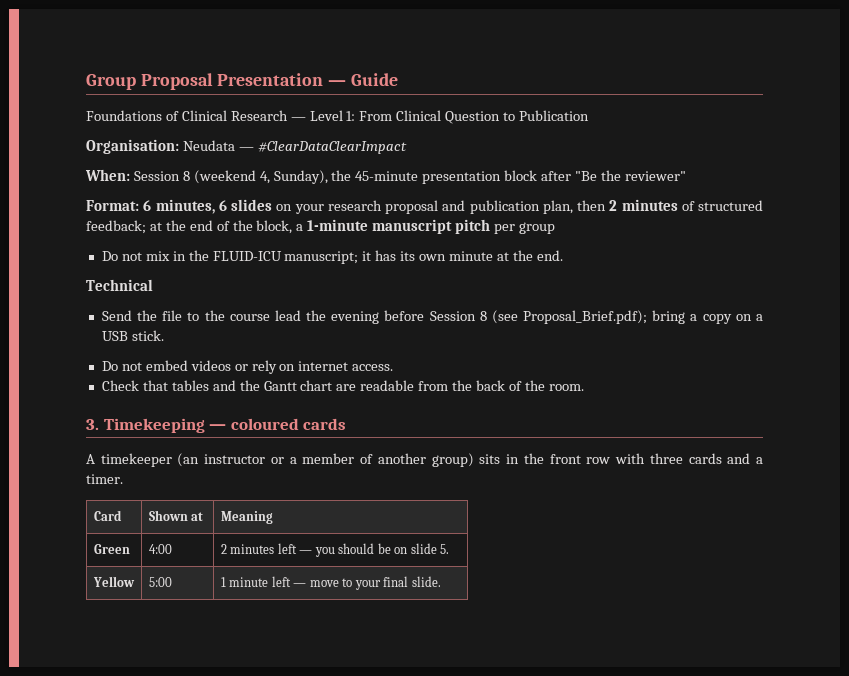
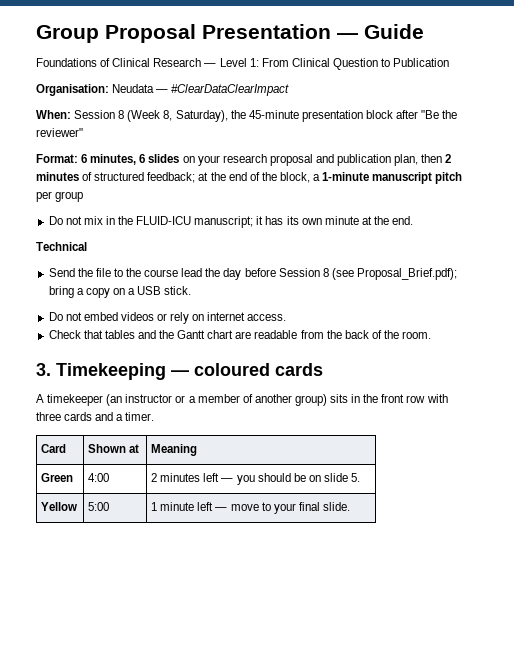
- When: Session 8 (weekend 4, Sunday), the 45-minute presentation block after "Be the reviewer"
+ When: Session 8 (Week 8, Saturday), the 45-minute presentation block after "Be the reviewer"
- Send the file to the course lead the evening before Session 8 (see Proposal_Brief.pdf); bring a copy on a USB stick.
+ Send the file to the course lead the day before Session 8 (see Proposal_Brief.pdf); bring a copy on a USB stick.

